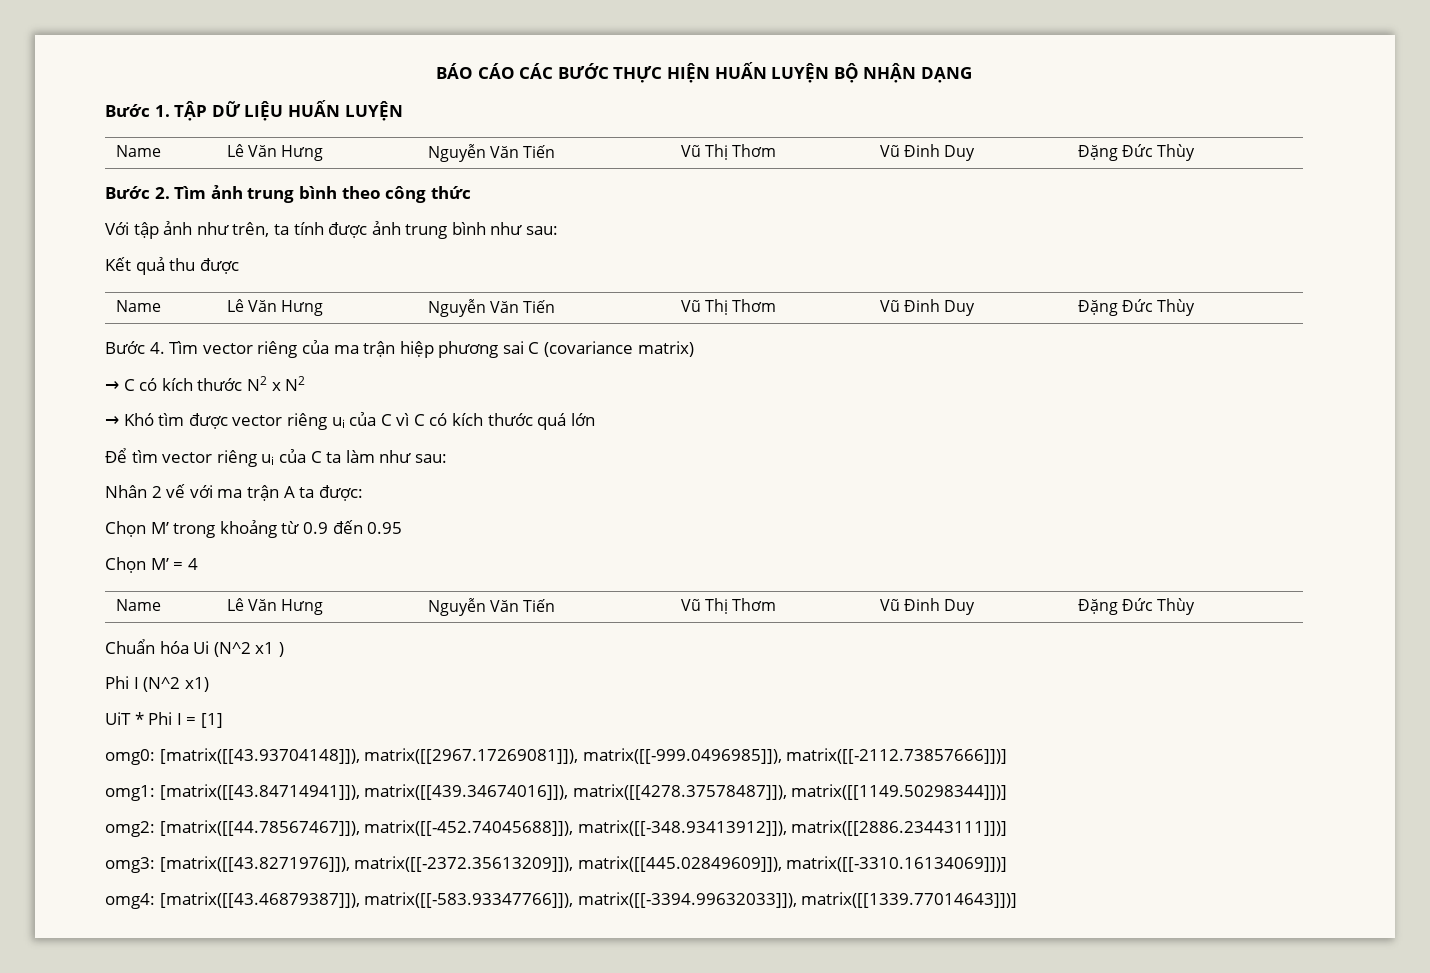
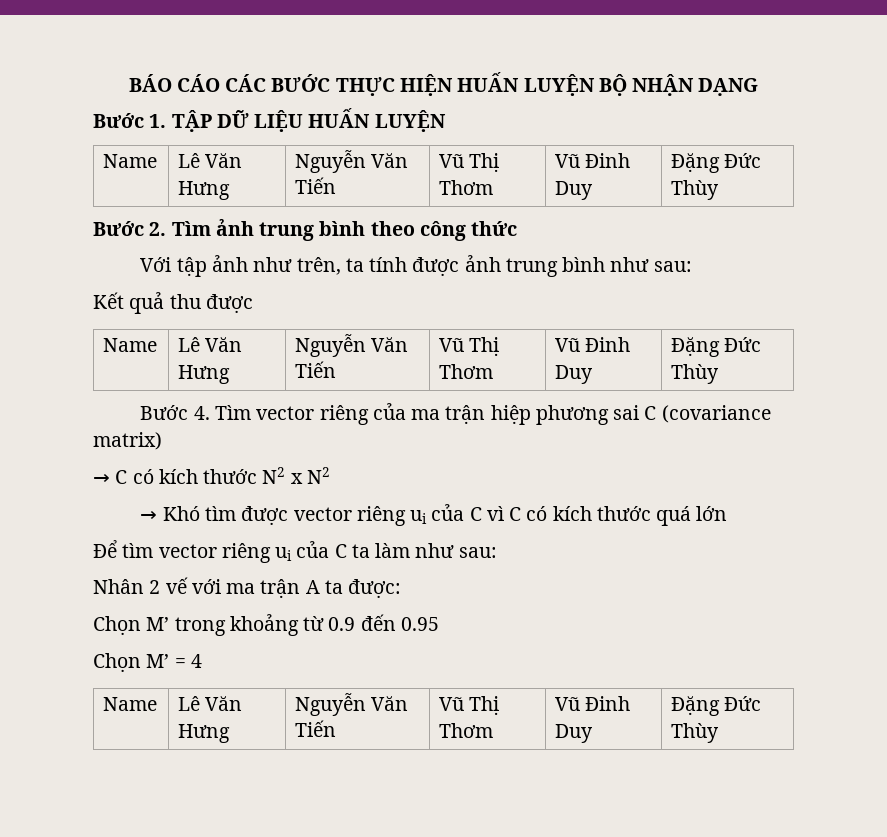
- Chuẩn hóa Ui (N^2 x1 )
- Phi I (N^2 x1)
- UiT * Phi I = [1]
- omg0: [matrix([[43.93704148]]), matrix([[2967.17269081]]), matrix([[-999.0496985]]), matrix([[-2112.73857666]])]
- omg1: [matrix([[43.84714941]]), matrix([[439.34674016]]), matrix([[4278.37578487]]), matrix([[1149.50298344]])]
- omg2: [matrix([[44.78567467]]), matrix([[-452.74045688]]), matrix([[-348.93413912]]), matrix([[2886.23443111]])]
- omg3: [matrix([[43.8271976]]), matrix([[-2372.35613209]]), matrix([[445.02849609]]), matrix([[-3310.16134069]])]
- omg4: [matrix([[43.46879387]]), matrix([[-583.93347766]]), matrix([[-3394.99632033]]), matrix([[1339.77014643]])]

